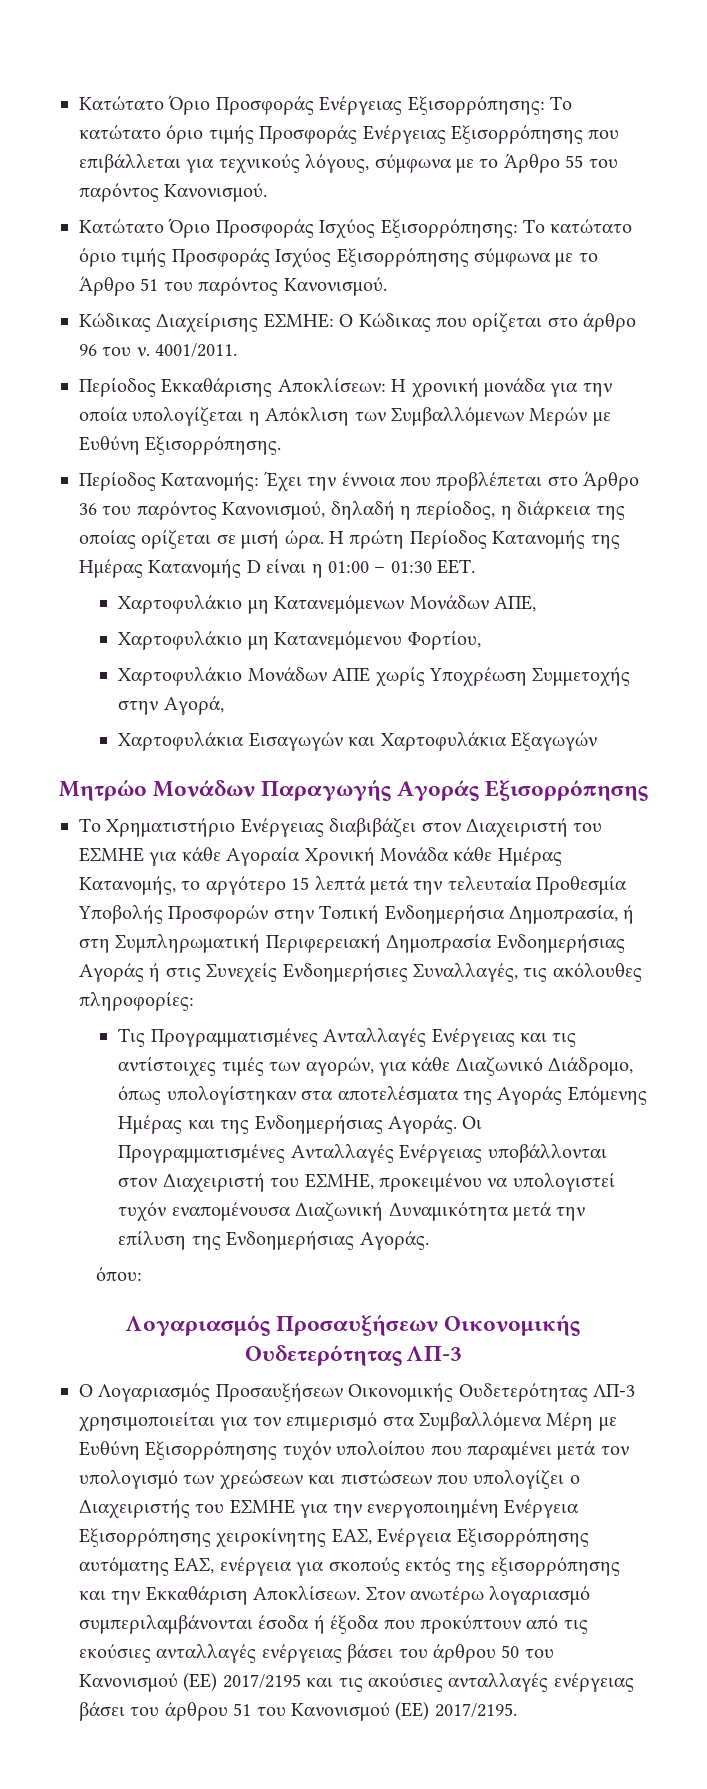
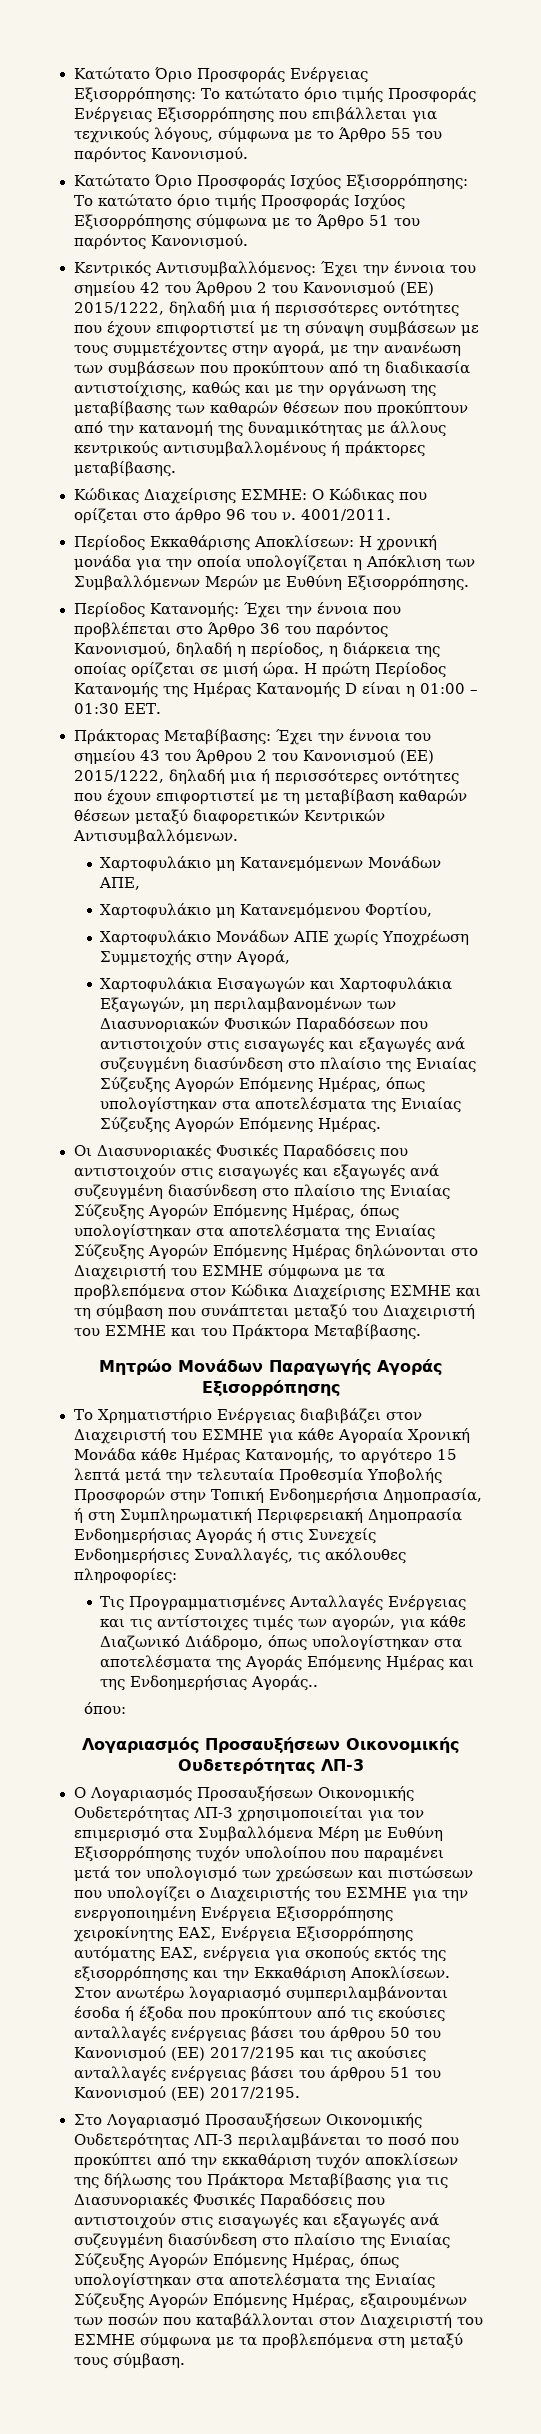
+ Κεντρικός Αντισυμβαλλόμενος: Έχει την έννοια του σημείου 42 του Άρθρου 2 του Κανονισμού (ΕΕ) 2015/1222, δηλαδή μια ή περισσότερες οντότητες που έχουν επιφορτιστεί με τη σύναψη συμβάσεων με τους συμμετέχοντες στην αγορά, με την ανανέωση των συμβάσεων που προκύπτουν από τη διαδικασία αντιστοίχισης, καθώς και με την οργάνωση της μεταβίβασης των καθαρών θέσεων που προκύπτουν από την κατανομή της δυναμικότητας με άλλους κεντρικούς αντισυμβαλλομένους ή πράκτορες μεταβίβασης.
+ Πράκτορας Μεταβίβασης: Έχει την έννοια του σημείου 43 του Άρθρου 2 του Κανονισμού (ΕΕ) 2015/1222, δηλαδή μια ή περισσότερες οντότητες που έχουν επιφορτιστεί με τη μεταβίβαση καθαρών θέσεων μεταξύ διαφορετικών Κεντρικών Αντισυμβαλλόμενων.
- Χαρτοφυλάκια Εισαγωγών και Χαρτοφυλάκια Εξαγωγών
+ Χαρτοφυλάκια Εισαγωγών και Χαρτοφυλάκια Εξαγωγών, μη περιλαμβανομένων των Διασυνοριακών Φυσικών Παραδόσεων που αντιστοιχούν στις εισαγωγές και εξαγωγές ανά συζευγμένη διασύνδεση στο πλαίσιο της Ενιαίας Σύζευξης Αγορών Επόμενης Ημέρας, όπως υπολογίστηκαν στα αποτελέσματα της Ενιαίας Σύζευξης Αγορών Επόμενης Ημέρας.
+ Οι Διασυνοριακές Φυσικές Παραδόσεις που αντιστοιχούν στις εισαγωγές και εξαγωγές ανά συζευγμένη διασύνδεση στο πλαίσιο της Ενιαίας Σύζευξης Αγορών Επόμενης Ημέρας, όπως υπολογίστηκαν στα αποτελέσματα της Ενιαίας Σύζευξης Αγορών Επόμενης Ημέρας δηλώνονται στο Διαχειριστή του ΕΣΜΗΕ σύμφωνα με τα προβλεπόμενα στον Κώδικα Διαχείρισης ΕΣΜΗΕ και τη σύμβαση που συνάπτεται μεταξύ του Διαχειριστή του ΕΣΜΗΕ και του Πράκτορα Μεταβίβασης.
- Τις Προγραμματισμένες Ανταλλαγές Ενέργειας και τις αντίστοιχες τιμές των αγορών, για κάθε Διαζωνικό Διάδρομο, όπως υπολογίστηκαν στα αποτελέσματα της Αγοράς Επόμενης Ημέρας και της Ενδοημερήσιας Αγοράς. Οι Προγραμματισμένες Ανταλλαγές Ενέργειας υποβάλλονται στον Διαχειριστή του ΕΣΜΗΕ, προκειμένου να υπολογιστεί τυχόν εναπομένουσα Διαζωνική Δυναμικότητα μετά την επίλυση της Ενδοημερήσιας Αγοράς.
+ Τις Προγραμματισμένες Ανταλλαγές Ενέργειας και τις αντίστοιχες τιμές των αγορών, για κάθε Διαζωνικό Διάδρομο, όπως υπολογίστηκαν στα αποτελέσματα της Αγοράς Επόμενης Ημέρας και της Ενδοημερήσιας Αγοράς..
+ Στο Λογαριασμό Προσαυξήσεων Οικονομικής Ουδετερότητας ΛΠ-3 περιλαμβάνεται το ποσό που προκύπτει από την εκκαθάριση τυχόν αποκλίσεων της δήλωσης του Πράκτορα Μεταβίβασης για τις Διασυνοριακές Φυσικές Παραδόσεις που αντιστοιχούν στις εισαγωγές και εξαγωγές ανά συζευγμένη διασύνδεση στο πλαίσιο της Ενιαίας Σύζευξης Αγορών Επόμενης Ημέρας, όπως υπολογίστηκαν στα αποτελέσματα της Ενιαίας Σύζευξης Αγορών Επόμενης Ημέρας, εξαιρουμένων των ποσών που καταβάλλονται στον Διαχειριστή του ΕΣΜΗΕ σύμφωνα με τα προβλεπόμενα στη μεταξύ τους σύμβαση.

